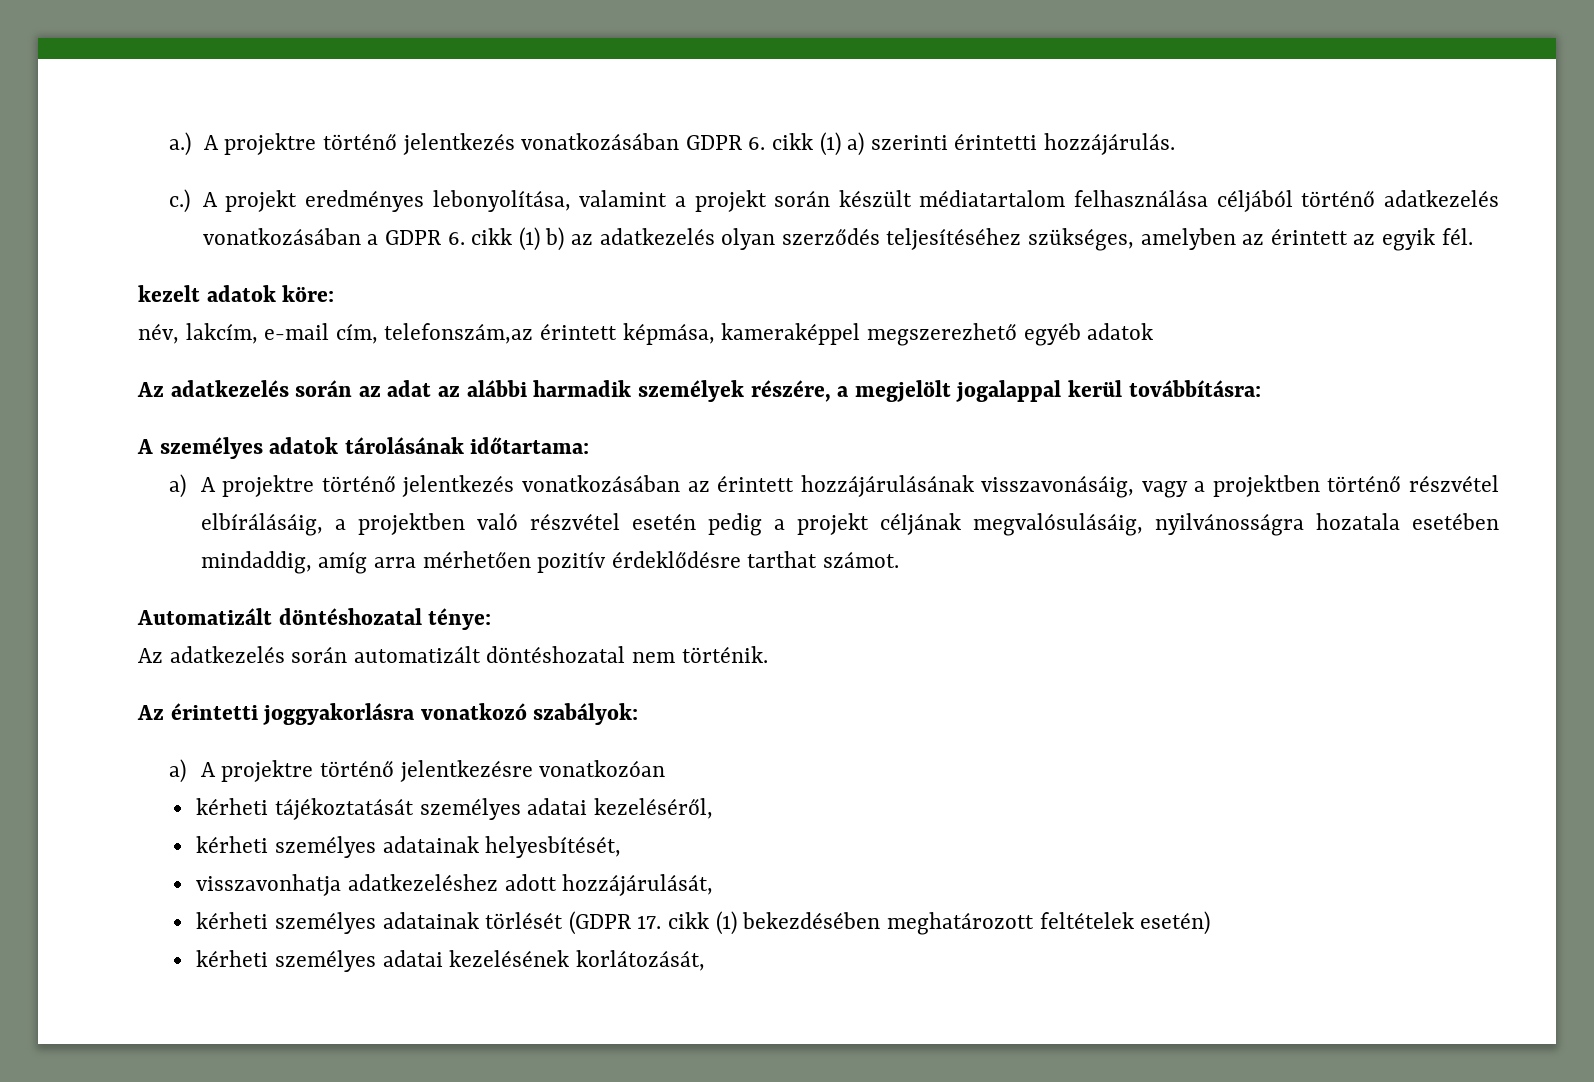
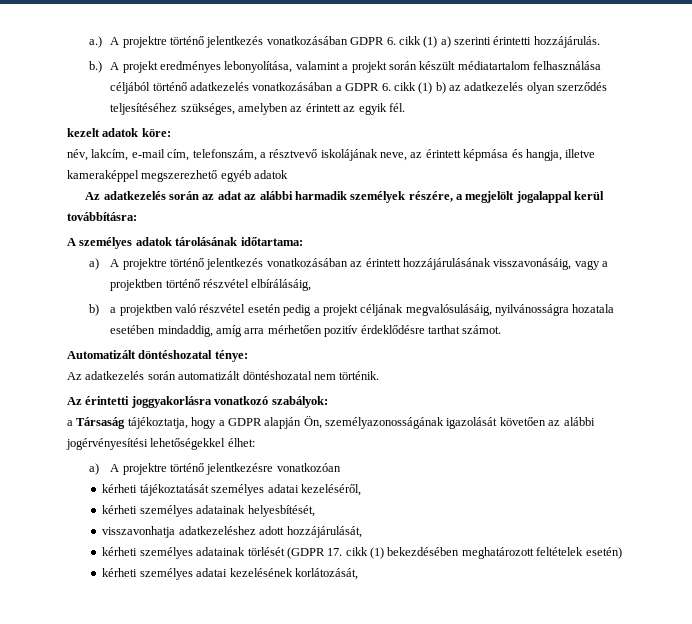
- c.)
+ b.)
- név, lakcím, e-mail cím, telefonszám,az érintett képmása, kameraképpel megszerezhető egyéb adatok
+ név, lakcím, e-mail cím, telefonszám, a résztvevő iskolájának neve, az érintett képmása és hangja, illetve kameraképpel megszerezhető egyéb adatok
- a) A projektre történő jelentkezés vonatkozásában az érintett hozzájárulásának visszavonásáig, vagy a projektben történő részvétel elbírálásáig, a projektben való részvétel esetén pedig a projekt céljának megvalósulásáig, nyilvánosságra hozatala esetében mindaddig, amíg arra mérhetően pozitív érdeklődésre tarthat számot.
+ a) A projektre történő jelentkezés vonatkozásában az érintett hozzájárulásának visszavonásáig, vagy a projektben történő részvétel elbírálásáig,
+ b) a projektben való részvétel esetén pedig a projekt céljának megvalósulásáig, nyilvánosságra hozatala esetében mindaddig, amíg arra mérhetően pozitív érdeklődésre tarthat számot.
+ a Társaság tájékoztatja, hogy a GDPR alapján Ön, személyazonosságának igazolását követően az alábbi jogérvényesítési lehetőségekkel élhet:

